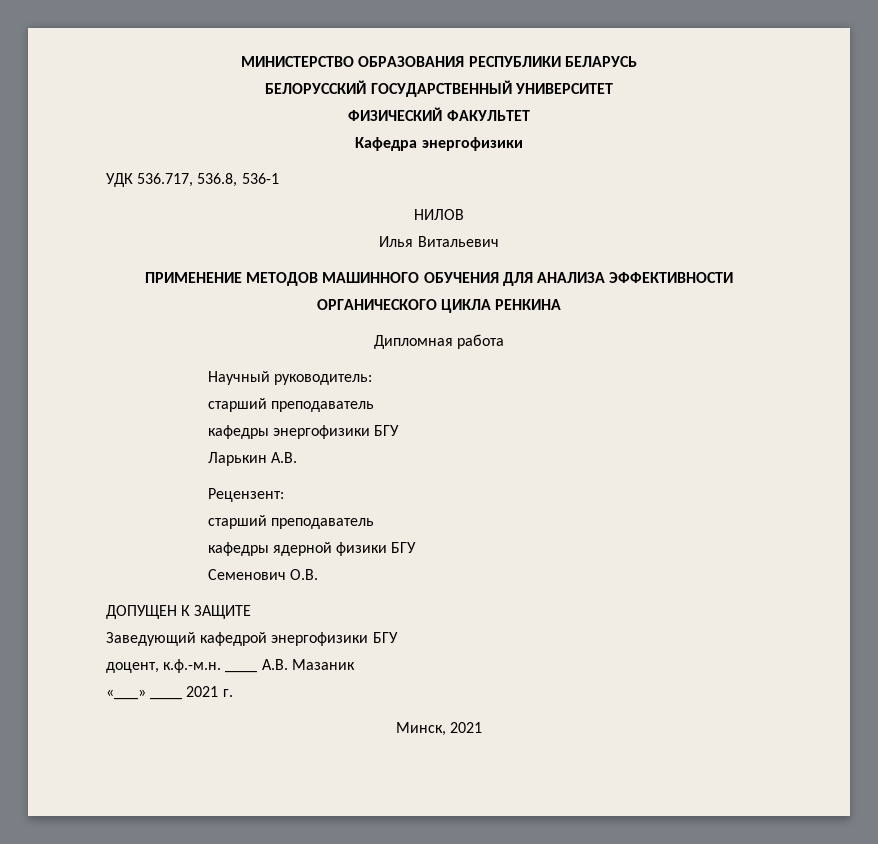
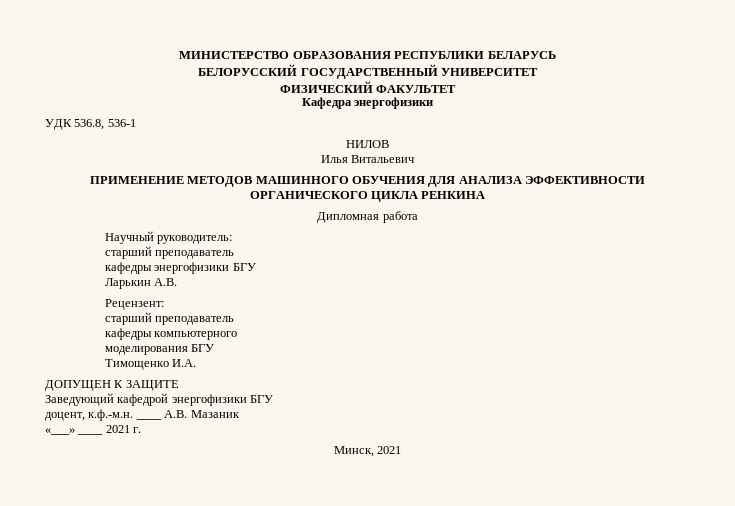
- УДК 536.717, 536.8, 536-1
+ УДК 536.8, 536-1
- кафедры ядерной физики БГУ
- Семенович О.В.
+ кафедры компьютерного
+ моделирования БГУ
+ Тимощенко И.А.

